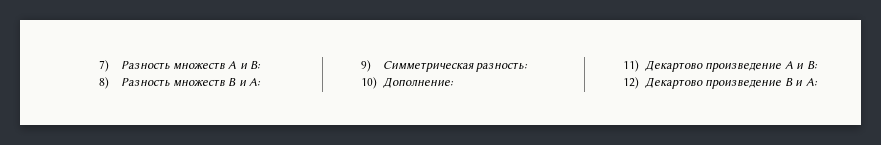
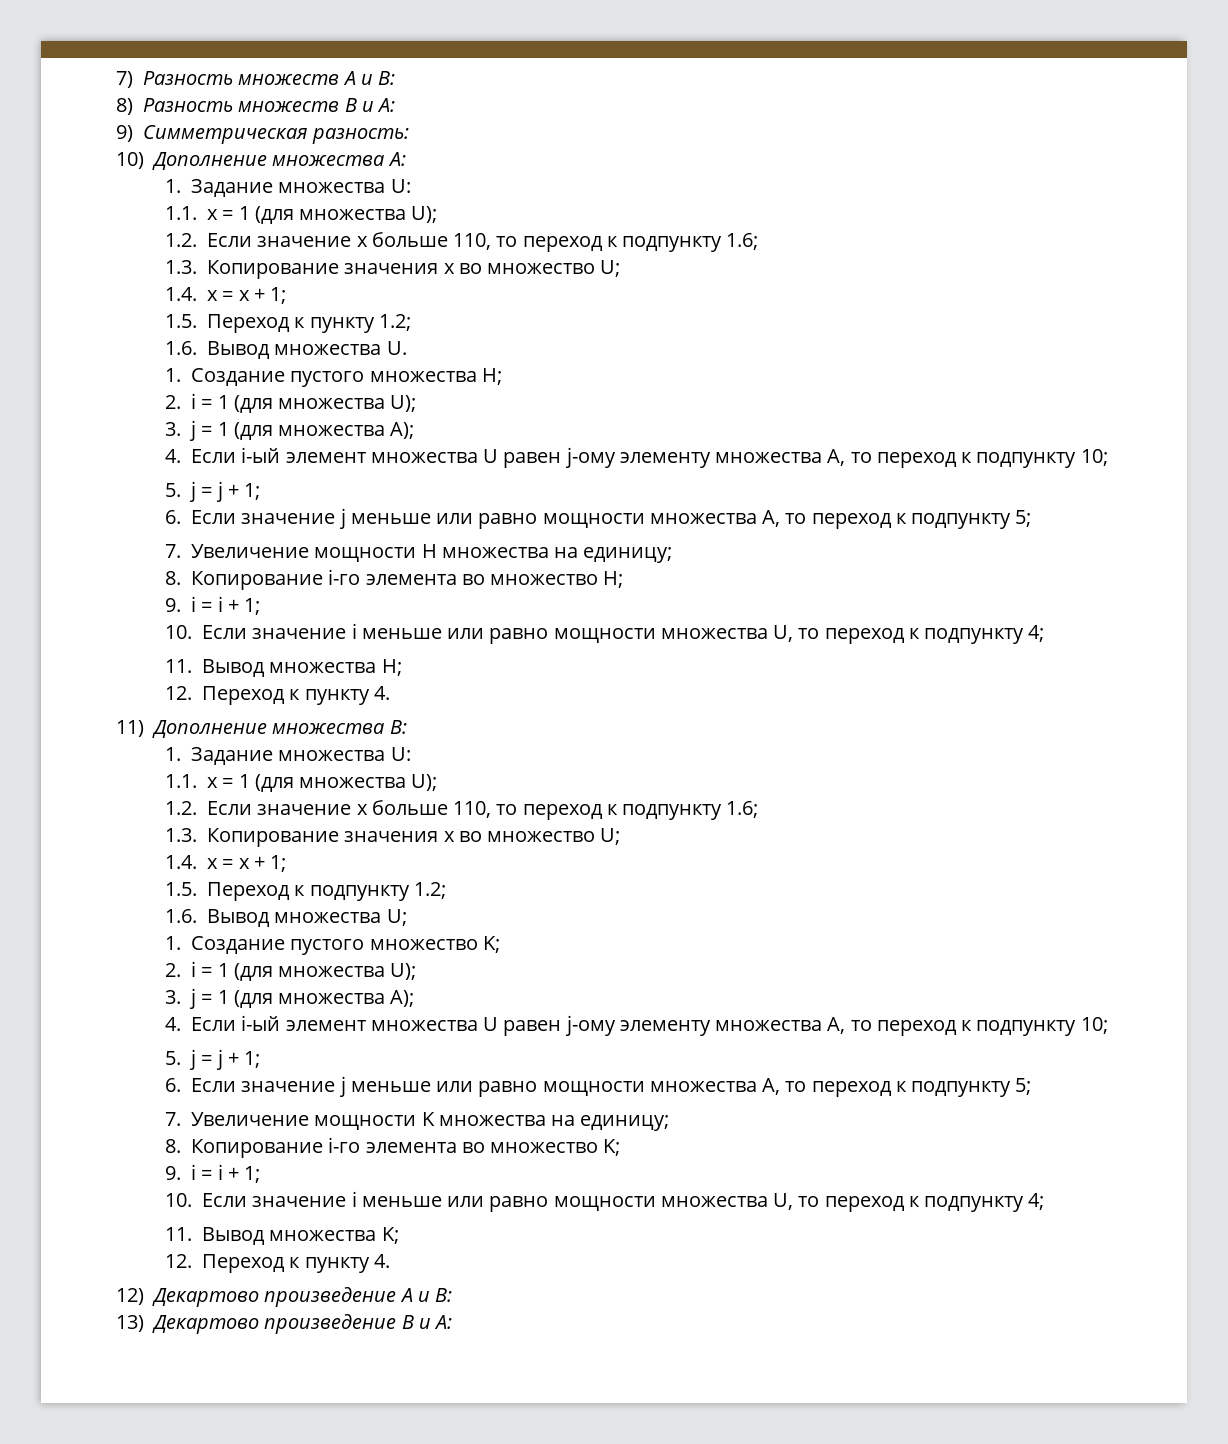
- 10) Дополнение:
- 11) Декартово произведение A и B:
+ 10) Дополнение множества A:
+ 1. Задание множества U:
+ 1.1. x = 1 (для множества U);
+ 1.2. Если значение x больше 110, то переход к подпункту 1.6;
+ 1.3. Копирование значения x во множество U;
+ 1.4. x = x + 1;
+ 1.5. Переход к пункту 1.2;
+ 1.6. Вывод множества U.
+ 1. Создание пустого множества H;
+ 2. i = 1 (для множества U);
+ 3. j = 1 (для множества A);
+ 4. Если i-ый элемент множества U равен j-ому элементу множества A, то переход к подпункту 10;
+ 5. j = j + 1;
+ 6. Если значение j меньше или равно мощности множества A, то переход к подпункту 5;
+ 7. Увеличение мощности H множества на единицу;
+ 8. Копирование i-го элемента во множество H;
+ 9. i = i + 1;
+ 10. Если значение i меньше или равно мощности множества U, то переход к подпункту 4;
+ 11. Вывод множества H;
+ 12. Переход к пункту 4.
+ 11) Дополнение множества B:
+ 1. Задание множества U:
+ 1.1. x = 1 (для множества U);
+ 1.2. Если значение x больше 110, то переход к подпункту 1.6;
+ 1.3. Копирование значения x во множество U;
+ 1.4. x = x + 1;
+ 1.5. Переход к подпункту 1.2;
+ 1.6. Вывод множества U;
+ 1. Создание пустого множество K;
+ 2. i = 1 (для множества U);
+ 3. j = 1 (для множества A);
+ 4. Если i-ый элемент множества U равен j-ому элементу множества A, то переход к подпункту 10;
+ 5. j = j + 1;
+ 6. Если значение j меньше или равно мощности множества A, то переход к подпункту 5;
+ 7. Увеличение мощности K множества на единицу;
+ 8. Копирование i-го элемента во множество K;
+ 9. i = i + 1;
+ 10. Если значение i меньше или равно мощности множества U, то переход к подпункту 4;
+ 11. Вывод множества K;
+ 12. Переход к пункту 4.
+ 12) Декартово произведение A и B:
- 12) Декартово произведение B и A:
+ 13) Декартово произведение B и A:

